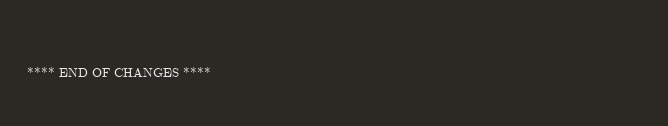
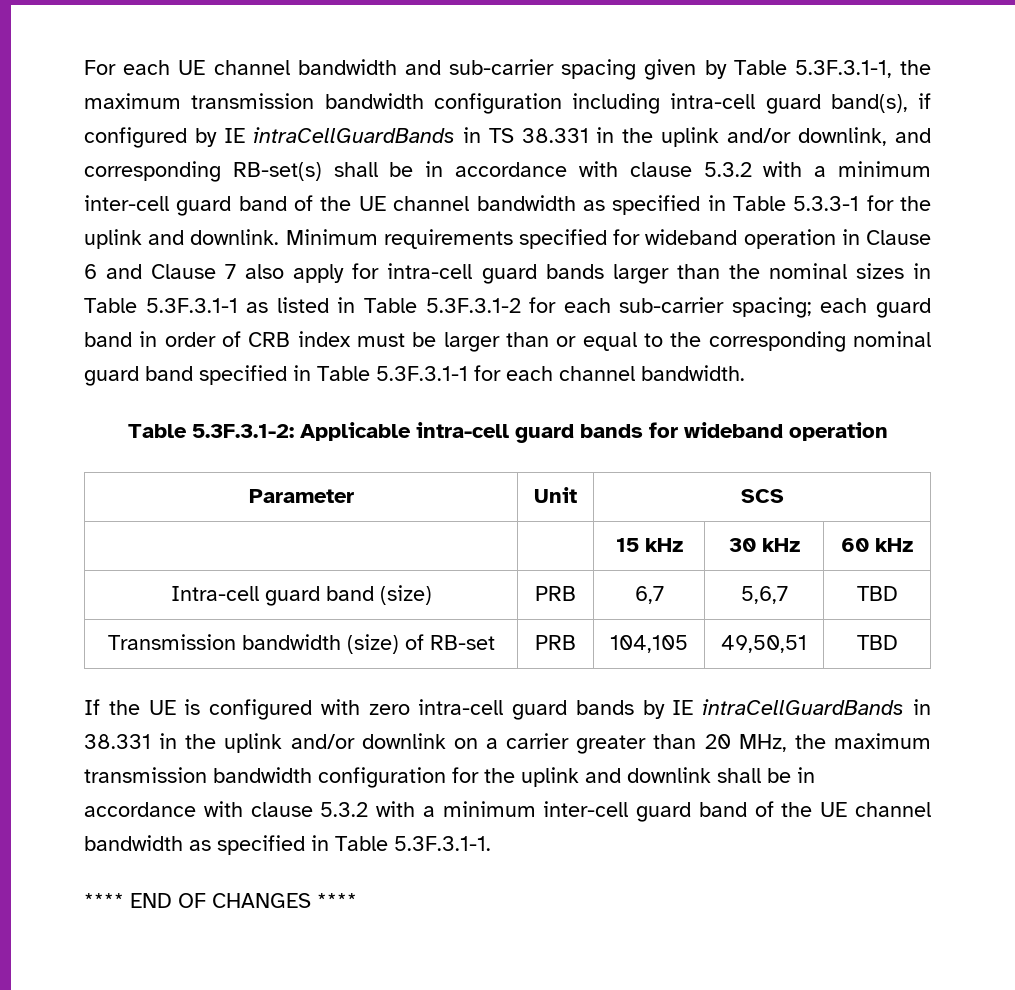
+ For each UE channel bandwidth and sub-carrier spacing given by Table 5.3F.3.1-1, the maximum transmission bandwidth configuration including intra-cell guard band(s), if configured by IE intraCellGuardBands in TS 38.331 in the uplink and/or downlink, and corresponding RB-set(s) shall be in accordance with clause 5.3.2 with a minimum inter-cell guard band of the UE channel bandwidth as specified in Table 5.3.3-1 for the uplink and downlink. Minimum requirements specified for wideband operation in Clause 6 and Clause 7 also apply for intra-cell guard bands larger than the nominal sizes in Table 5.3F.3.1-1 as listed in Table 5.3F.3.1-2 for each sub-carrier spacing; each guard band in order of CRB index must be larger than or equal to the corresponding nominal guard band specified in Table 5.3F.3.1-1 for each channel bandwidth.
+ Table 5.3F.3.1-2: Applicable intra-cell guard bands for wideband operation
+ Parameter | Unit | SCS
+ | | 15 kHz | 30 kHz | 60 kHz
+ Intra-cell guard band (size) | PRB | 6,7 | 5,6,7 | TBD
+ Transmission bandwidth (size) of RB-set | PRB | 104,105 | 49,50,51 | TBD
+ If the UE is configured with zero intra-cell guard bands by IE intraCellGuardBands in 38.331 in the uplink and/or downlink on a carrier greater than 20 MHz, the maximum transmission bandwidth configuration for the uplink and downlink shall be in accordance with clause 5.3.2 with a minimum inter-cell guard band of the UE channel bandwidth as specified in Table 5.3F.3.1-1.

